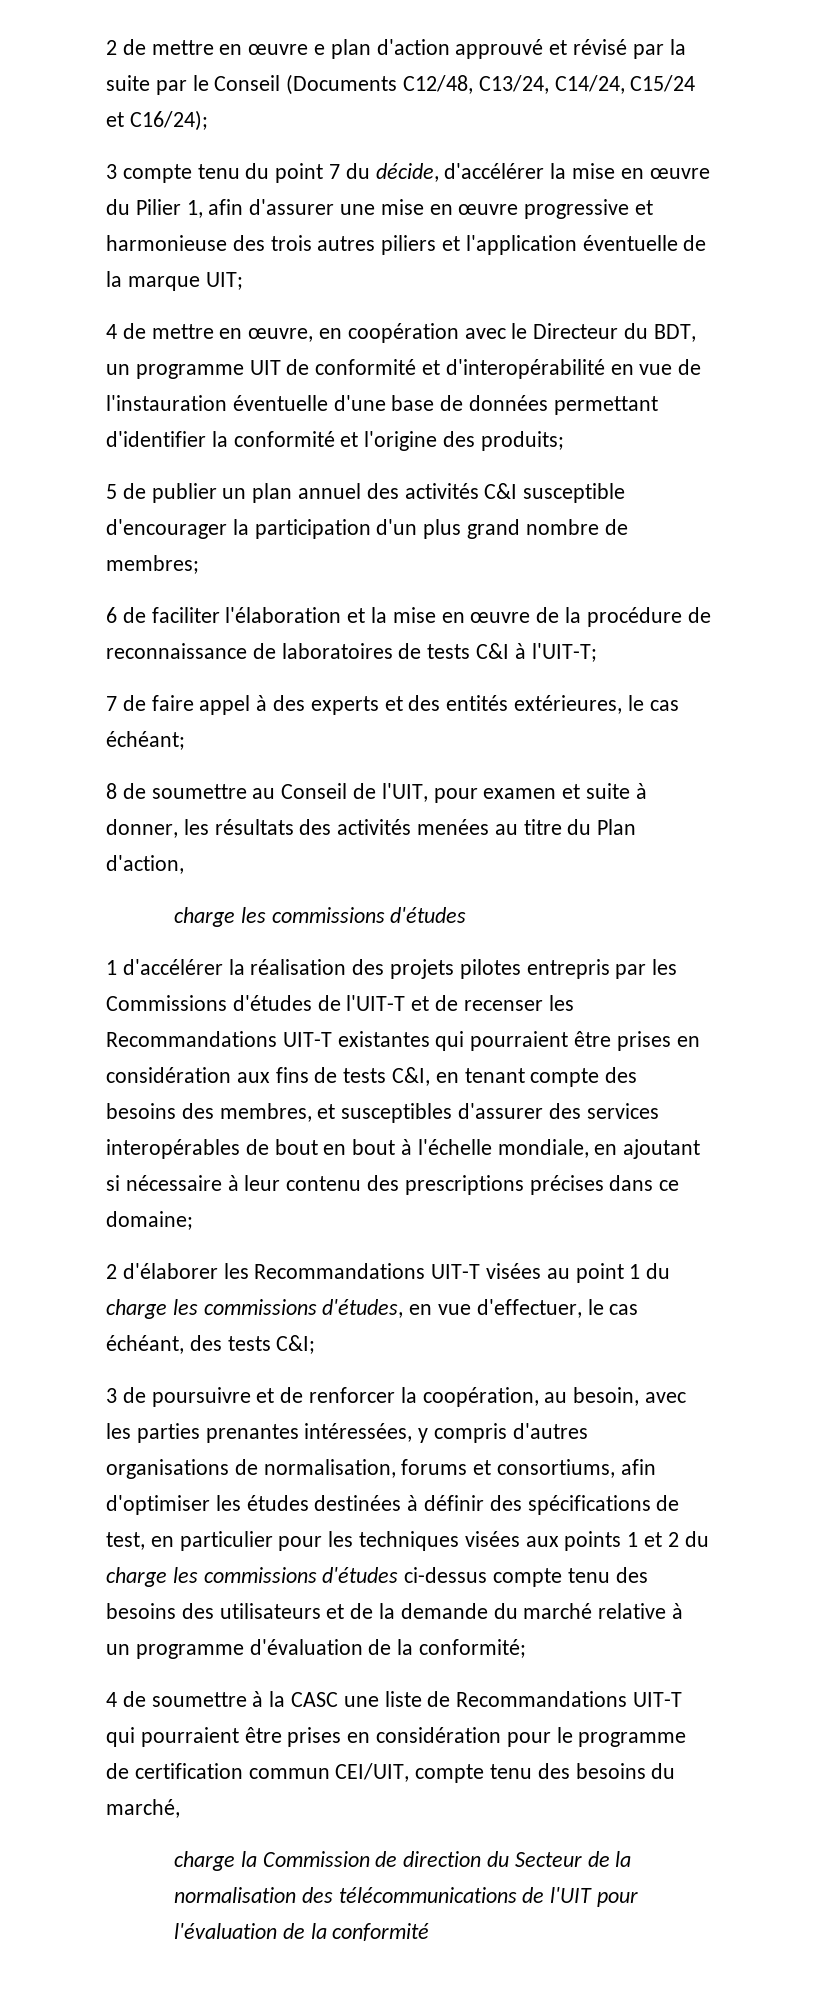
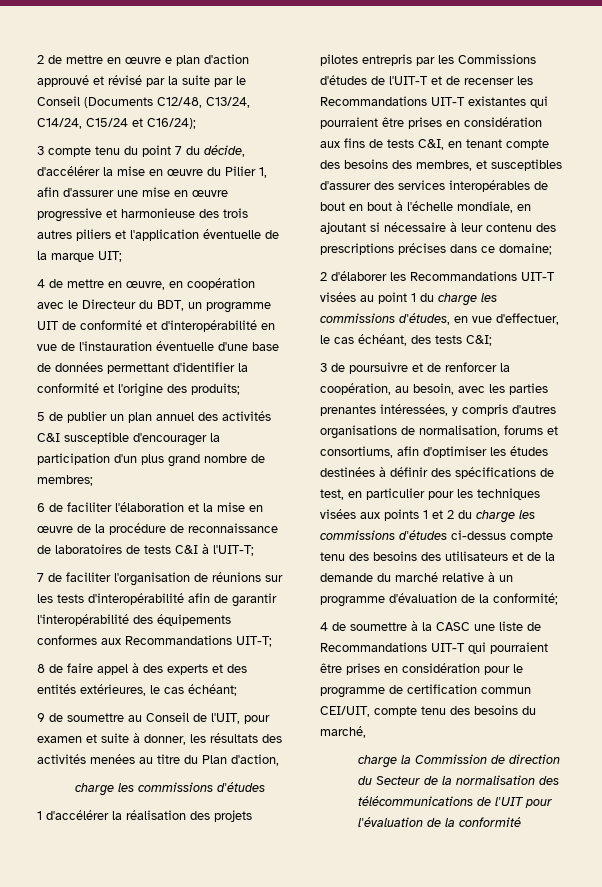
- 7 de faire appel à des experts et des entités extérieures, le cas échéant;
+ 7 de faciliter l'organisation de réunions sur les tests d'interopérabilité afin de garantir l'interopérabilité des équipements conformes aux Recommandations UIT-T;
+ 8 de faire appel à des experts et des entités extérieures, le cas échéant;
- 8 de soumettre au Conseil de l'UIT, pour examen et suite à donner, les résultats des activités menées au titre du Plan d'action,
+ 9 de soumettre au Conseil de l'UIT, pour examen et suite à donner, les résultats des activités menées au titre du Plan d'action,

